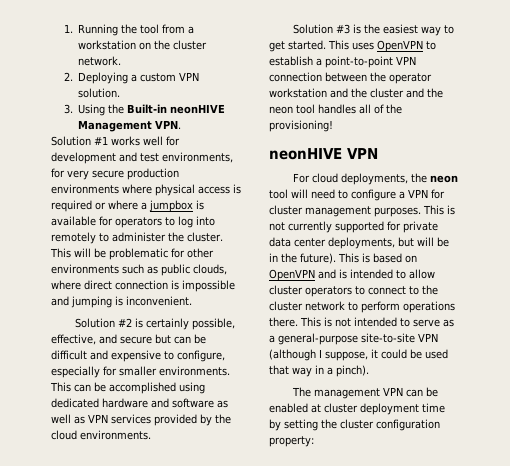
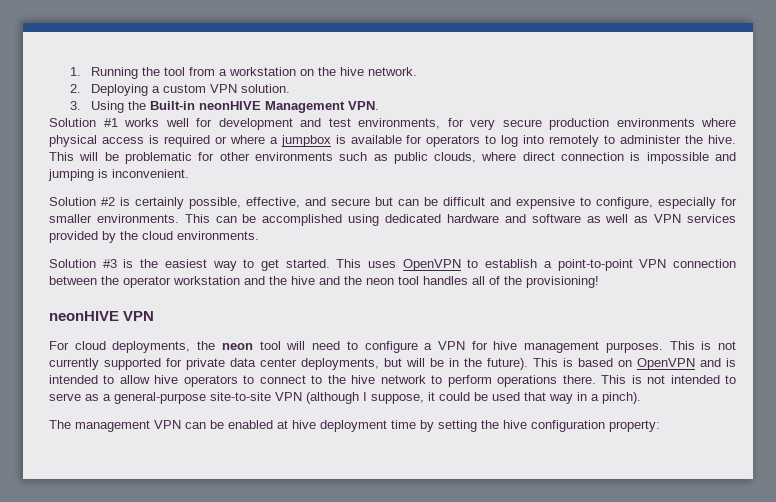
- 1. Running the tool from a workstation on the cluster network.
+ 1. Running the tool from a workstation on the hive network.
- Solution #1 works well for development and test environments, for very secure production environments where physical access is required or where a jumpbox is available for operators to log into remotely to administer the cluster.
+ Solution #1 works well for development and test environments, for very secure production environments where physical access is required or where a jumpbox is available for operators to log into remotely to administer the hive.
- This uses OpenVPN to establish a point-to-point VPN connection between the operator workstation and the cluster and the neon tool handles all of the provisioning!
+ This uses OpenVPN to establish a point-to-point VPN connection between the operator workstation and the hive and the neon tool handles all of the provisioning!
- For cloud deployments, the neon tool will need to configure a VPN for cluster management purposes.
+ For cloud deployments, the neon tool will need to configure a VPN for hive management purposes.
- This is based on OpenVPN and is intended to allow cluster operators to connect to the cluster network to perform operations there.
+ This is based on OpenVPN and is intended to allow hive operators to connect to the hive network to perform operations there.
- The management VPN can be enabled at cluster deployment time by setting the cluster configuration property:
+ The management VPN can be enabled at hive deployment time by setting the hive configuration property:

